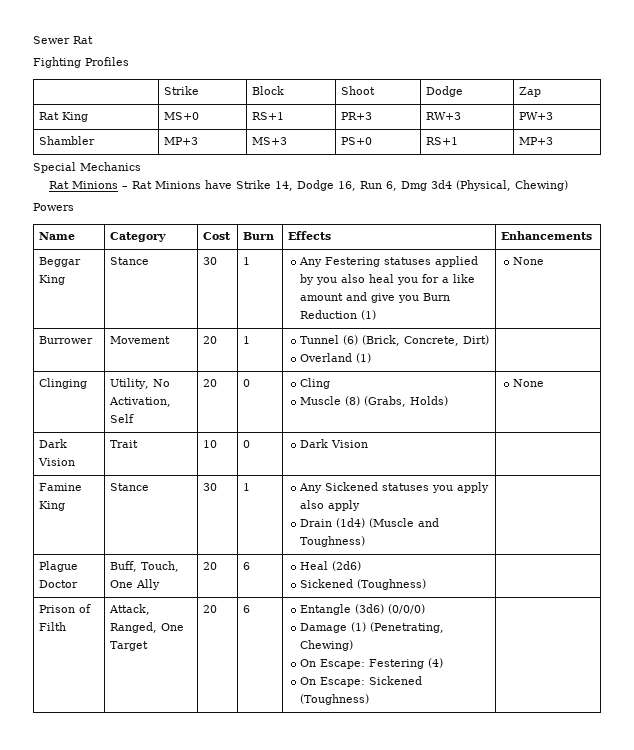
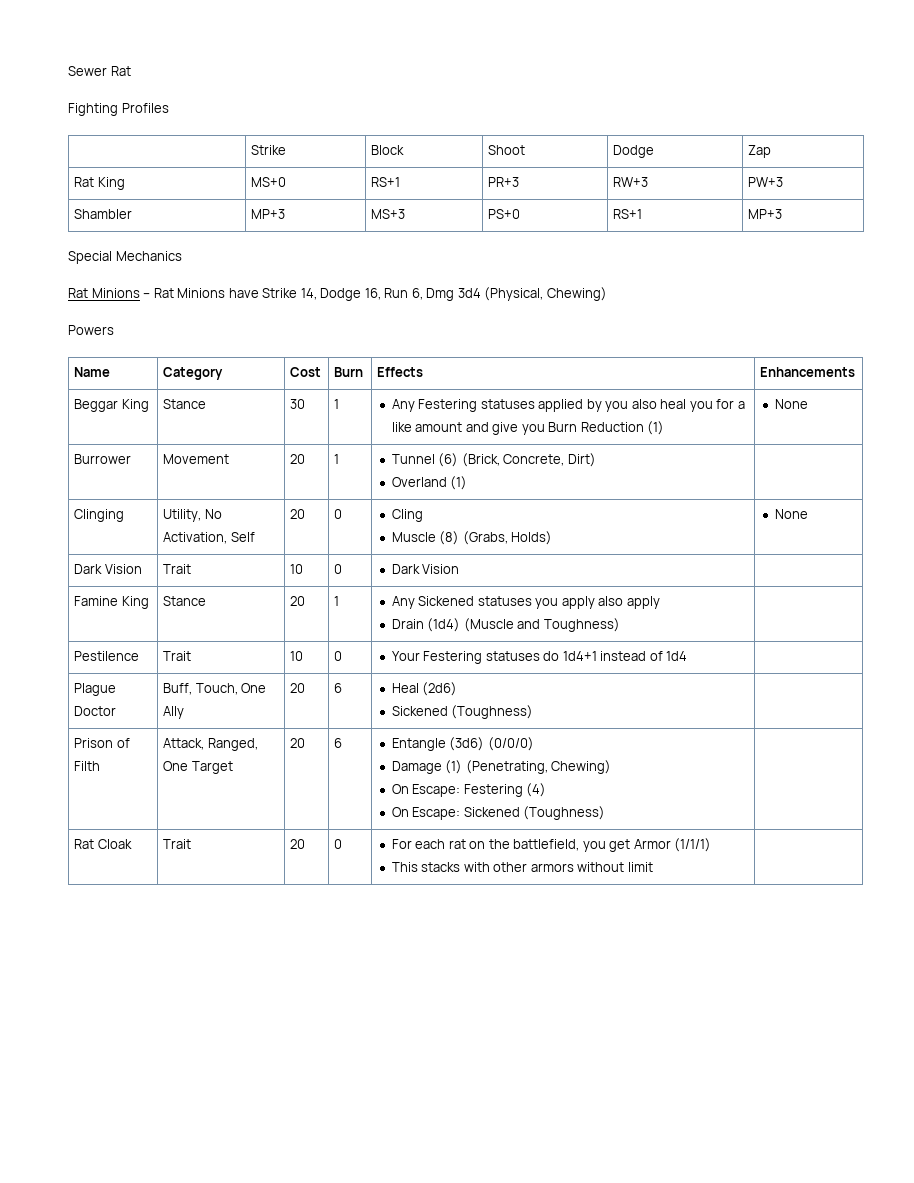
- Famine King | Stance | 30 | 1 | Any Sickened statuses you apply also apply
+ Famine King | Stance | 20 | 1 | Any Sickened statuses you apply also apply
+ Pestilence | Trait | 10 | 0 | Your Festering statuses do 1d4+1 instead of 1d4 |
+ Rat Cloak | Trait | 20 | 0 | For each rat on the battlefield, you get Armor (1/1/1)
+ This stacks with other armors without limit |

